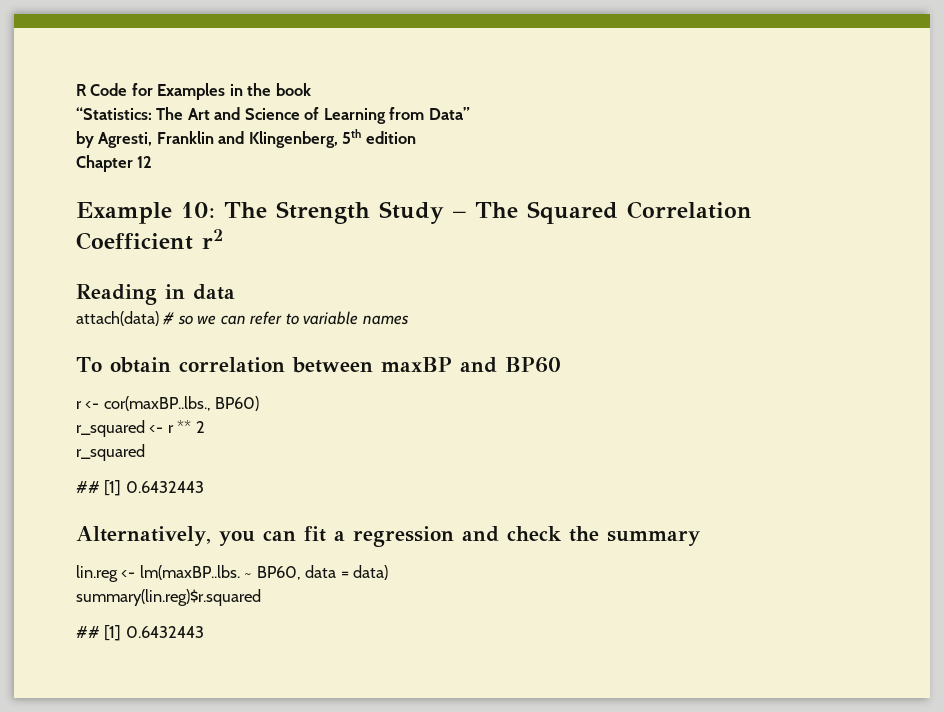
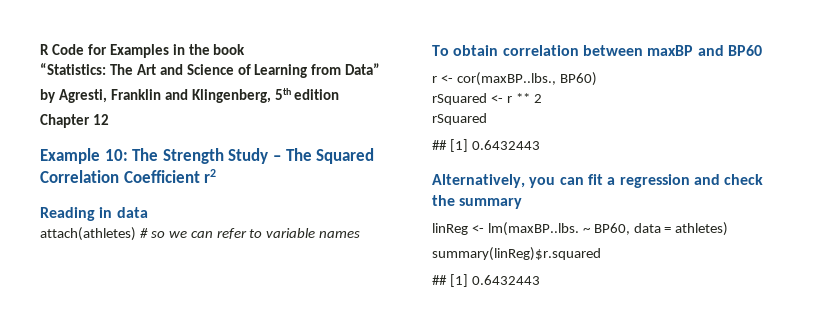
- attach(data) # so we can refer to variable names
+ attach(athletes) # so we can refer to variable names
- r_squared <- r ** 2
- r_squared
+ rSquared <- r ** 2
+ rSquared
- lin.reg <- lm(maxBP..lbs. ~ BP60, data = data)
- summary(lin.reg)$r.squared
+ linReg <- lm(maxBP..lbs. ~ BP60, data = athletes)
+ summary(linReg)$r.squared

